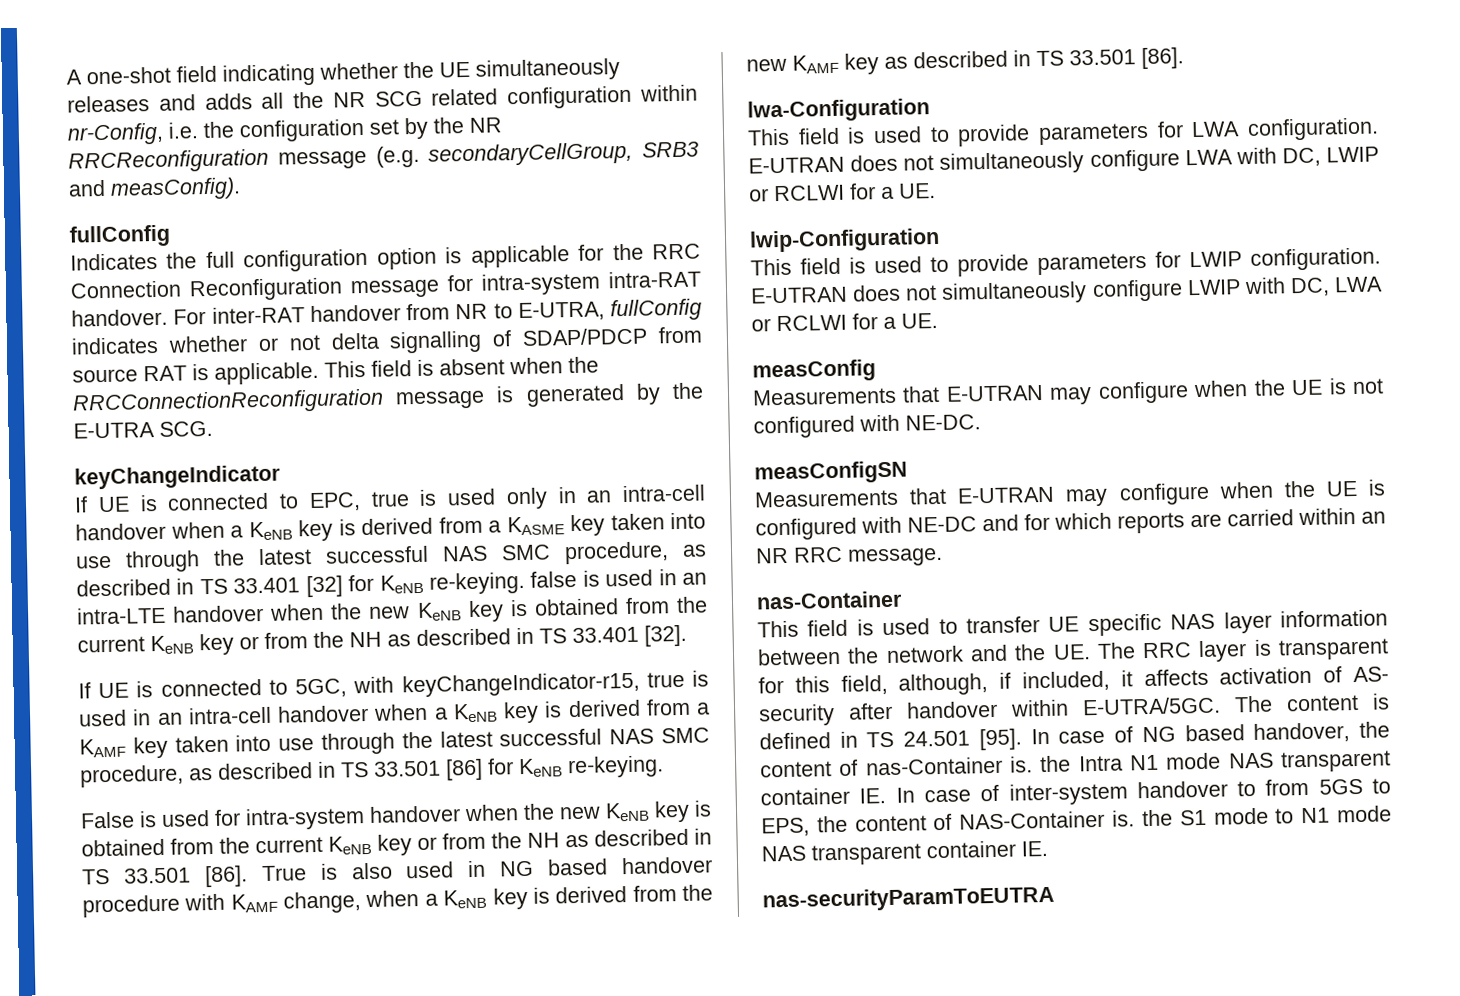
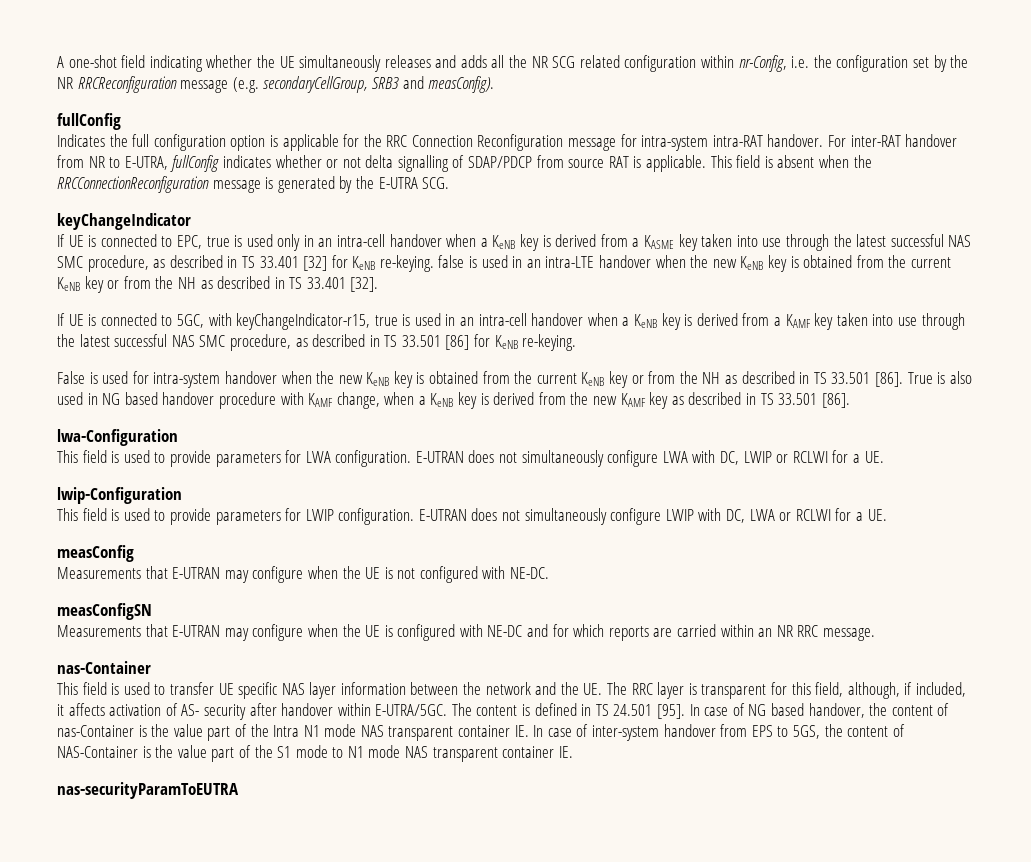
- In case of NG based handover, the content of nas-Container is. the Intra N1 mode NAS transparent container IE. In case of inter-system handover to from 5GS to EPS, the content of NAS-Container is. the S1 mode to N1 mode NAS transparent container IE.
+ In case of NG based handover, the content of nas-Container is the value part of the Intra N1 mode NAS transparent container IE. In case of inter-system handover from EPS to 5GS, the content of NAS-Container is the value part of the S1 mode to N1 mode NAS transparent container IE.

